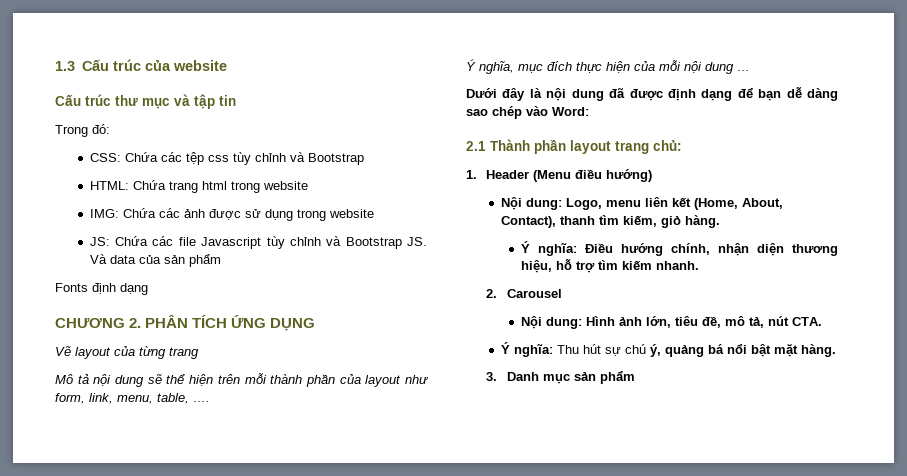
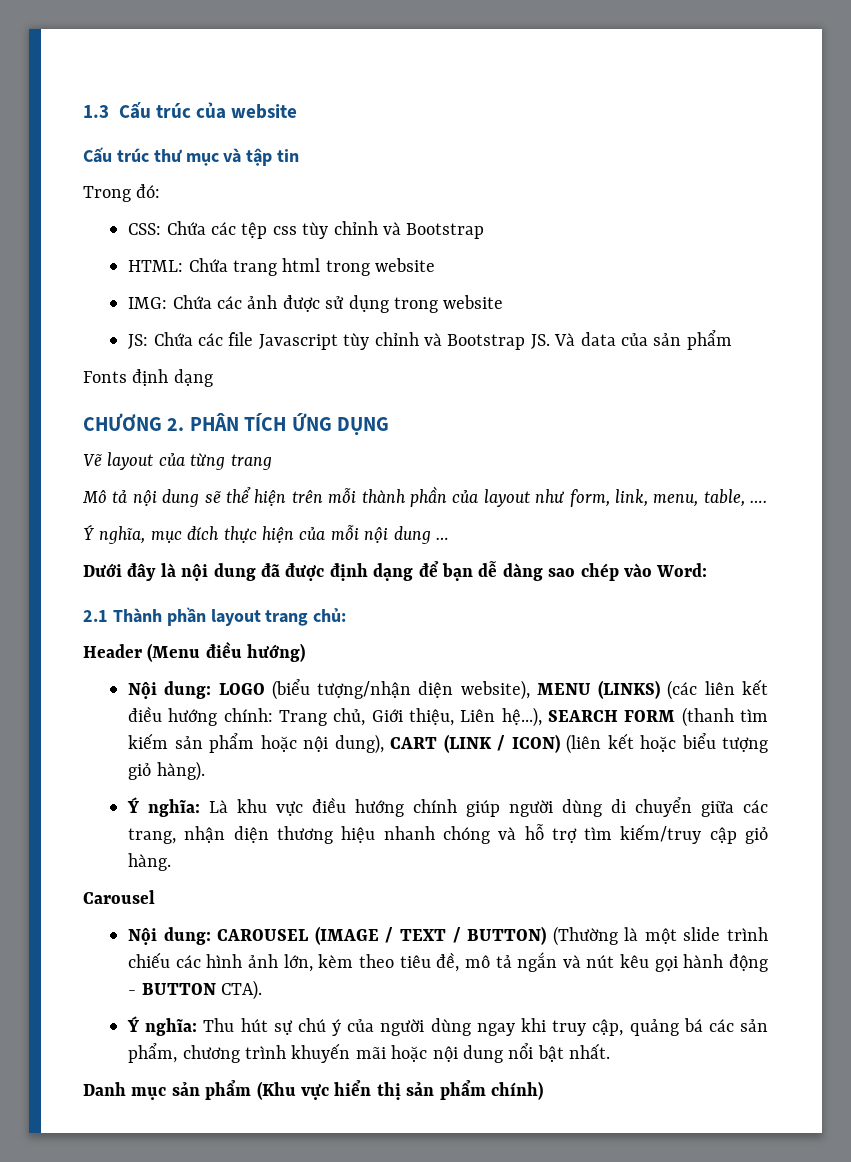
- 1. Header (Menu điều hướng)
+ Header (Menu điều hướng)
- Nội dung: Logo, menu liên kết (Home, About, Contact), thanh tìm kiếm, giỏ hàng.
- Ý nghĩa: Điều hướng chính, nhận diện thương hiệu, hỗ trợ tìm kiếm nhanh.
- 2. Carousel
- Nội dung: Hình ảnh lớn, tiêu đề, mô tả, nút CTA.
+ Nội dung: LOGO (biểu tượng/nhận diện website), MENU (LINKS) (các liên kết điều hướng chính: Trang chủ, Giới thiệu, Liên hệ...), SEARCH FORM (thanh tìm kiếm sản phẩm hoặc nội dung), CART (LINK / ICON) (liên kết hoặc biểu tượng giỏ hàng).
+ Ý nghĩa: Là khu vực điều hướng chính giúp người dùng di chuyển giữa các trang, nhận diện thương hiệu nhanh chóng và hỗ trợ tìm kiếm/truy cập giỏ hàng.
+ Carousel
+ Nội dung: CAROUSEL (IMAGE / TEXT / BUTTON) (Thường là một slide trình chiếu các hình ảnh lớn, kèm theo tiêu đề, mô tả ngắn và nút kêu gọi hành động - BUTTON CTA).
- Ý nghĩa: Thu hút sự chú ý, quảng bá nổi bật mặt hàng.
- 3. Danh mục sản phẩm
+ Ý nghĩa: Thu hút sự chú ý của người dùng ngay khi truy cập, quảng bá các sản phẩm, chương trình khuyến mãi hoặc nội dung nổi bật nhất.
+ Danh mục sản phẩm (Khu vực hiển thị sản phẩm chính)

